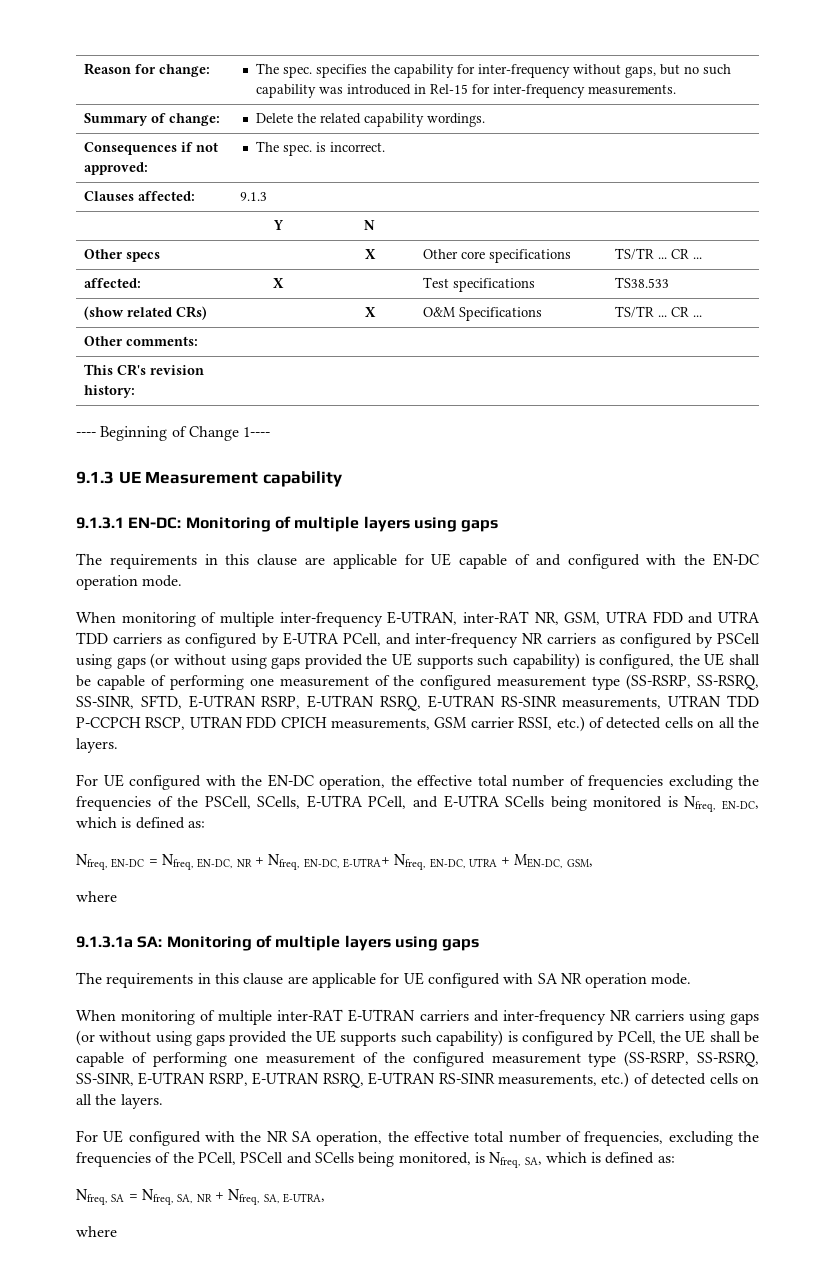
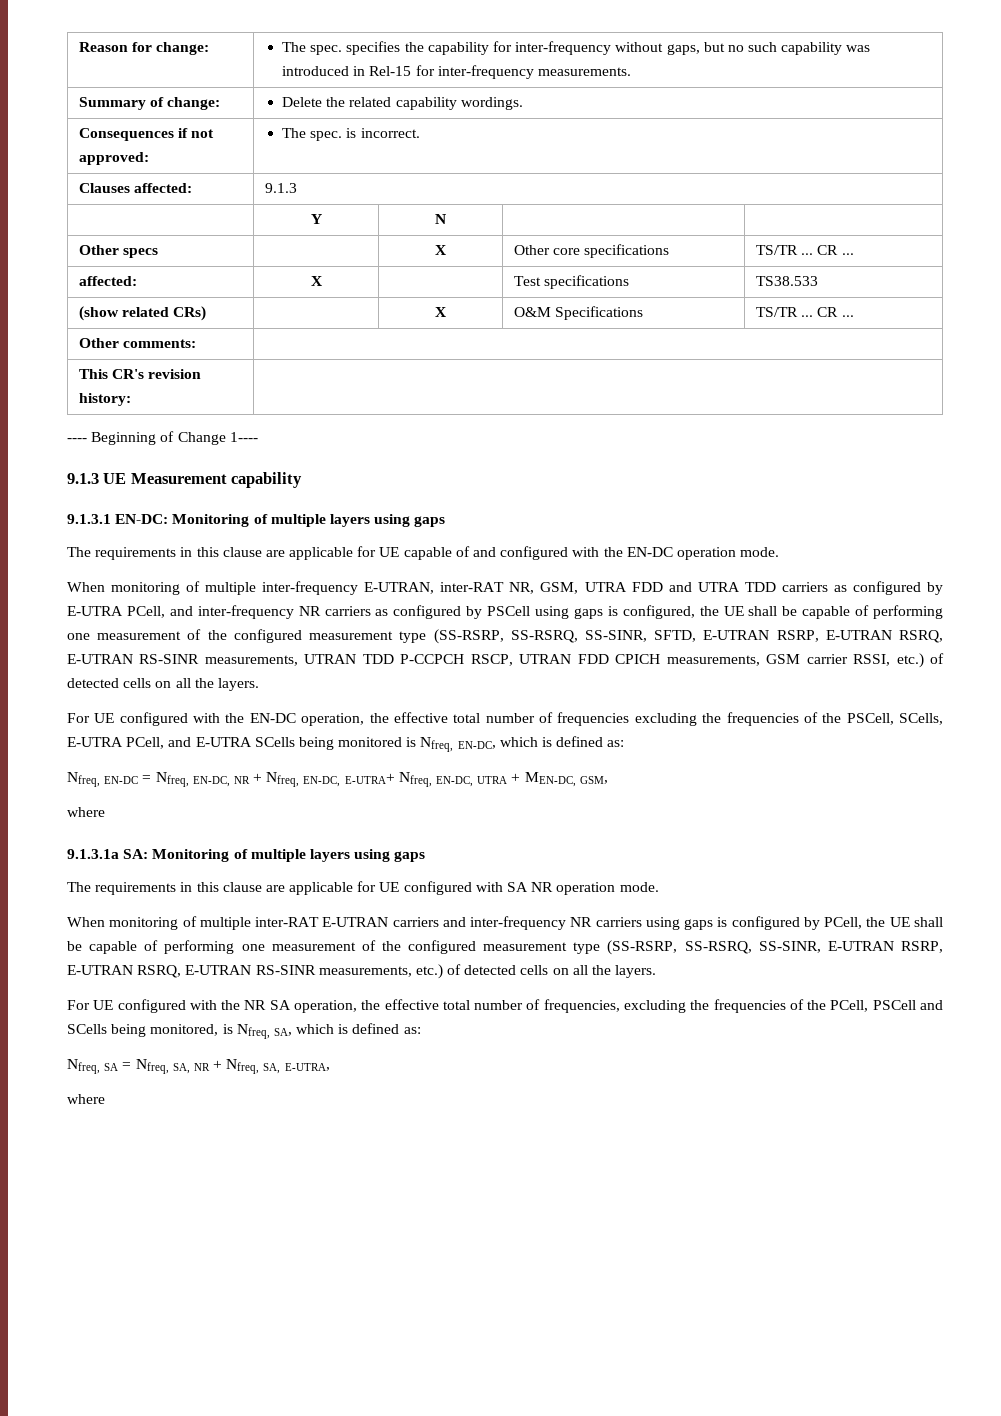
- When monitoring of multiple inter-frequency E-UTRAN, inter-RAT NR, GSM, UTRA FDD and UTRA TDD carriers as configured by E-UTRA PCell, and inter-frequency NR carriers as configured by PSCell using gaps (or without using gaps provided the UE supports such capability) is configured, the UE shall be capable of performing one measurement of the configured measurement type (SS-RSRP, SS-RSRQ, SS-SINR, SFTD, E-UTRAN RSRP, E-UTRAN RSRQ, E-UTRAN RS-SINR measurements, UTRAN TDD P-CCPCH RSCP, UTRAN FDD CPICH measurements, GSM carrier RSSI, etc.) of detected cells on all the layers.
+ When monitoring of multiple inter-frequency E-UTRAN, inter-RAT NR, GSM, UTRA FDD and UTRA TDD carriers as configured by E-UTRA PCell, and inter-frequency NR carriers as configured by PSCell using gaps is configured, the UE shall be capable of performing one measurement of the configured measurement type (SS-RSRP, SS-RSRQ, SS-SINR, SFTD, E-UTRAN RSRP, E-UTRAN RSRQ, E-UTRAN RS-SINR measurements, UTRAN TDD P-CCPCH RSCP, UTRAN FDD CPICH measurements, GSM carrier RSSI, etc.) of detected cells on all the layers.
- When monitoring of multiple inter-RAT E-UTRAN carriers and inter-frequency NR carriers using gaps (or without using gaps provided the UE supports such capability) is configured by PCell, the UE shall be capable of performing one measurement of the configured measurement type (SS-RSRP, SS-RSRQ, SS-SINR, E-UTRAN RSRP, E-UTRAN RSRQ, E-UTRAN RS-SINR measurements, etc.) of detected cells on all the layers.
+ When monitoring of multiple inter-RAT E-UTRAN carriers and inter-frequency NR carriers using gaps is configured by PCell, the UE shall be capable of performing one measurement of the configured measurement type (SS-RSRP, SS-RSRQ, SS-SINR, E-UTRAN RSRP, E-UTRAN RSRQ, E-UTRAN RS-SINR measurements, etc.) of detected cells on all the layers.

